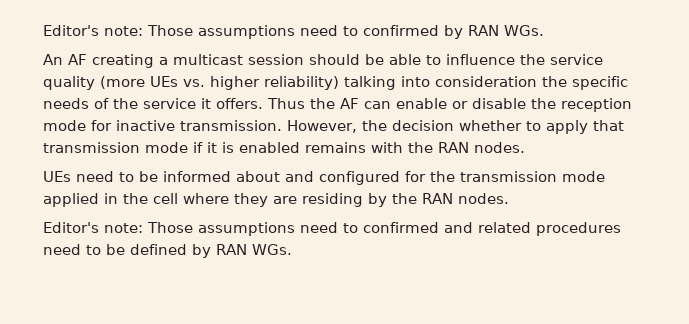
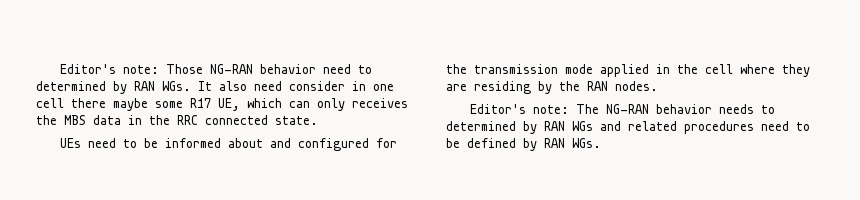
- Editor's note: Those assumptions need to confirmed by RAN WGs.
- An AF creating a multicast session should be able to influence the service quality (more UEs vs. higher reliability) talking into consideration the specific needs of the service it offers. Thus the AF can enable or disable the reception mode for inactive transmission. However, the decision whether to apply that transmission mode if it is enabled remains with the RAN nodes.
+ Editor's note: Those NG-RAN behavior need to determined by RAN WGs. It also need consider in one cell there maybe some R17 UE, which can only receives the MBS data in the RRC connected state.
- Editor's note: Those assumptions need to confirmed and related procedures need to be defined by RAN WGs.
+ Editor's note: The NG-RAN behavior needs to determined by RAN WGs and related procedures need to be defined by RAN WGs.

